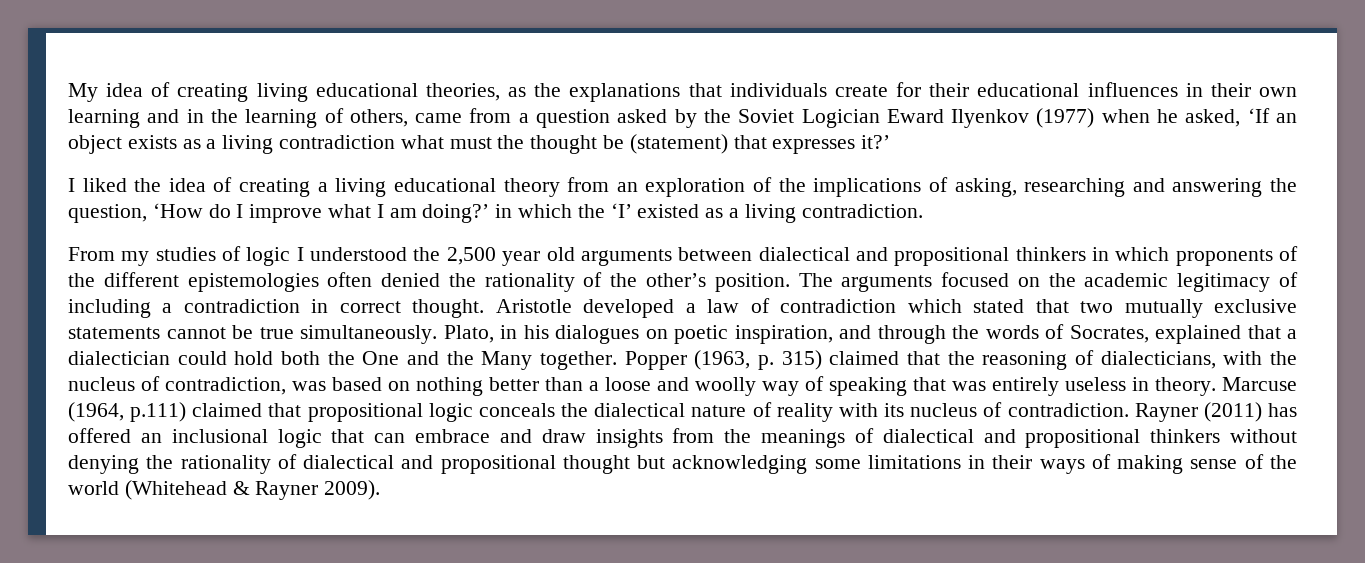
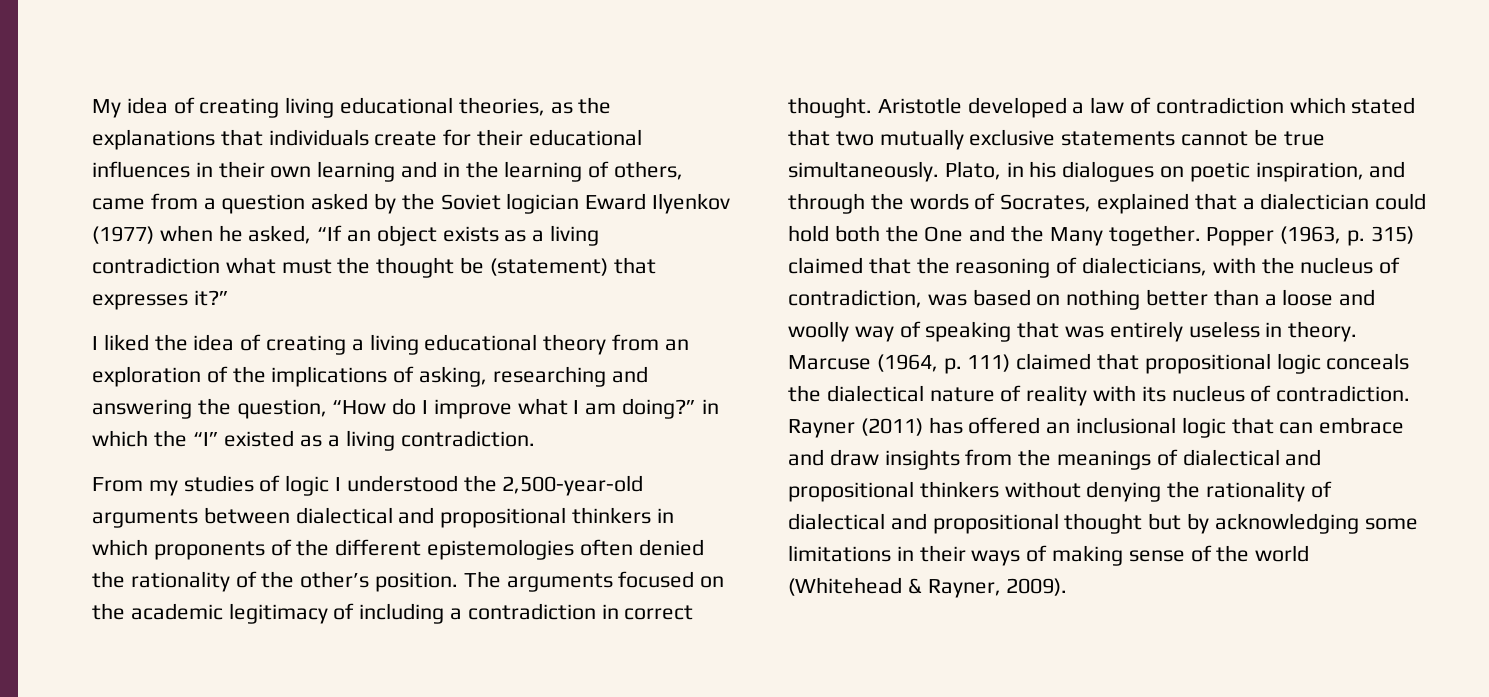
- My idea of creating living educational theories, as the explanations that individuals create for their educational influences in their own learning and in the learning of others, came from a question asked by the Soviet Logician Eward Ilyenkov (1977) when he asked, ‘If an object exists as a living contradiction what must the thought be (statement) that expresses it?’
+ My idea of creating living educational theories, as the explanations that individuals create for their educational influences in their own learning and in the learning of others, came from a question asked by the Soviet logician Eward Ilyenkov (1977) when he asked, “If an object exists as a living contradiction what must the thought be (statement) that expresses it?”
- I liked the idea of creating a living educational theory from an exploration of the implications of asking, researching and answering the question, ‘How do I improve what I am doing?’ in which the ‘I’ existed as a living contradiction.
+ I liked the idea of creating a living educational theory from an exploration of the implications of asking, researching and answering the question, “How do I improve what I am doing?” in which the “I” existed as a living contradiction.
- From my studies of logic I understood the 2,500 year old arguments between dialectical and propositional thinkers in which proponents of the different epistemologies often denied the rationality of the other’s position.
+ From my studies of logic I understood the 2,500-year-old arguments between dialectical and propositional thinkers in which proponents of the different epistemologies often denied the rationality of the other’s position.
- Marcuse (1964, p.111) claimed that propositional logic conceals the dialectical nature of reality with its nucleus of contradiction.
+ Marcuse (1964, p. 111) claimed that propositional logic conceals the dialectical nature of reality with its nucleus of contradiction.
- Rayner (2011) has offered an inclusional logic that can embrace and draw insights from the meanings of dialectical and propositional thinkers without denying the rationality of dialectical and propositional thought but acknowledging some limitations in their ways of making sense of the world (Whitehead & Rayner 2009).
+ Rayner (2011) has offered an inclusional logic that can embrace and draw insights from the meanings of dialectical and propositional thinkers without denying the rationality of dialectical and propositional thought but by acknowledging some limitations in their ways of making sense of the world (Whitehead & Rayner, 2009).

